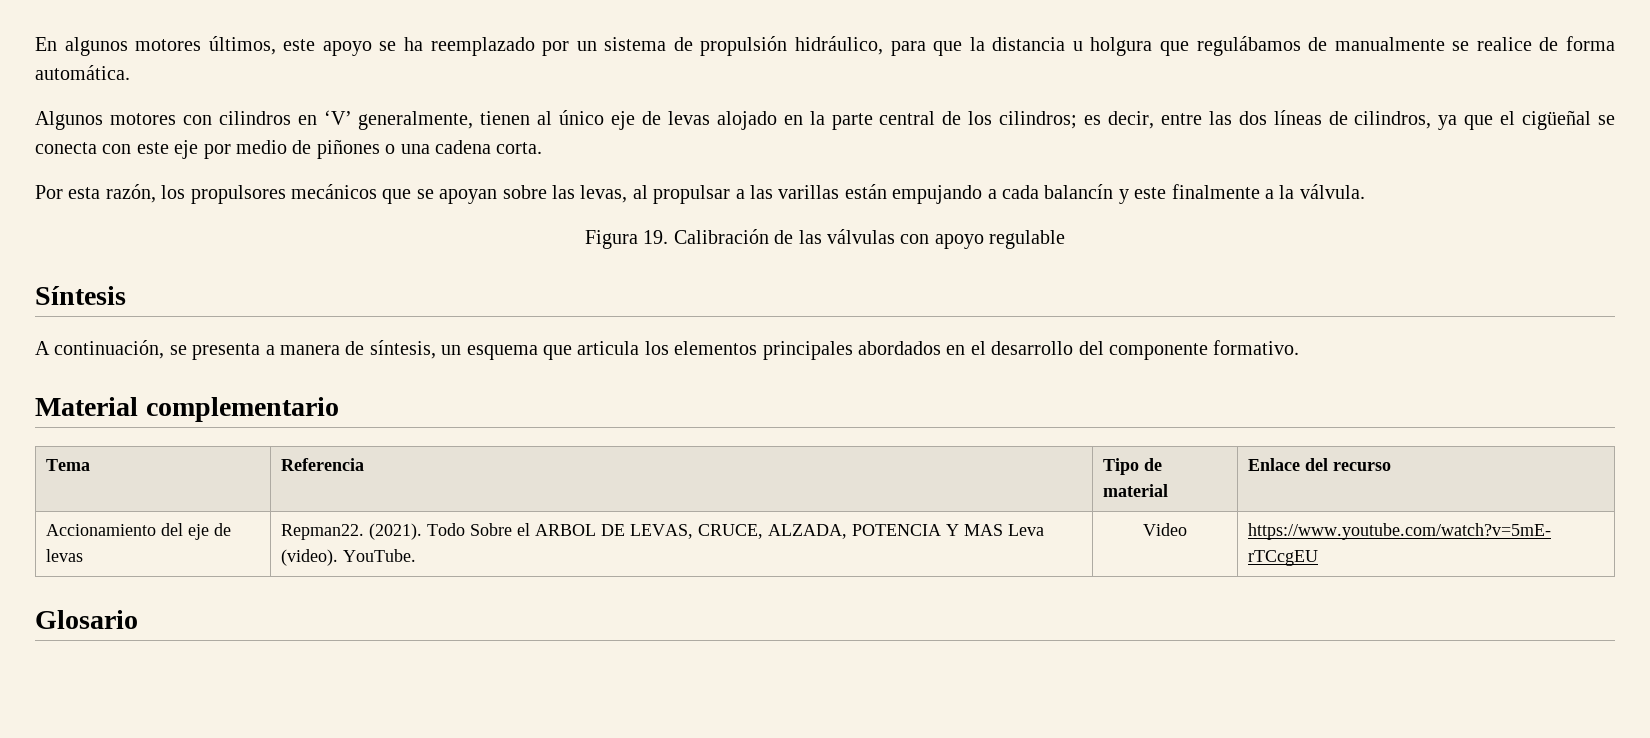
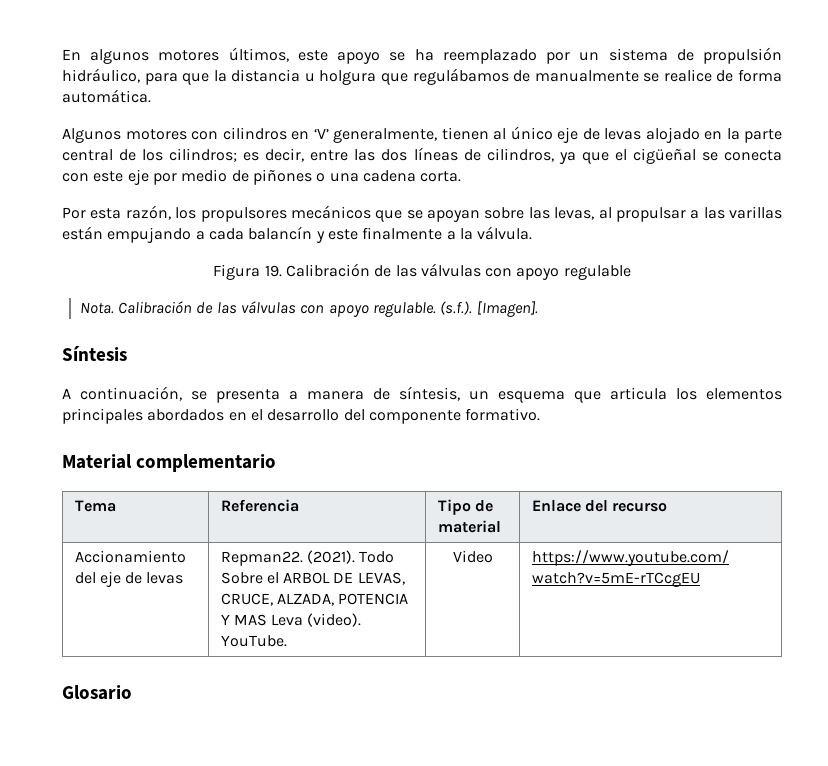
+ Nota. Calibración de las válvulas con apoyo regulable. (s.f.). [Imagen].

